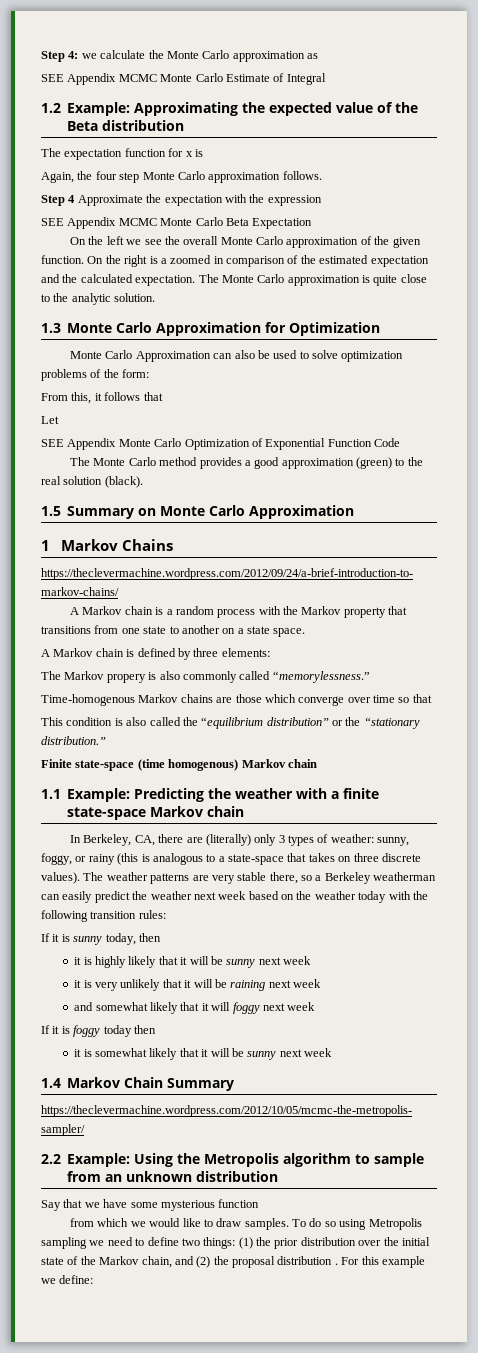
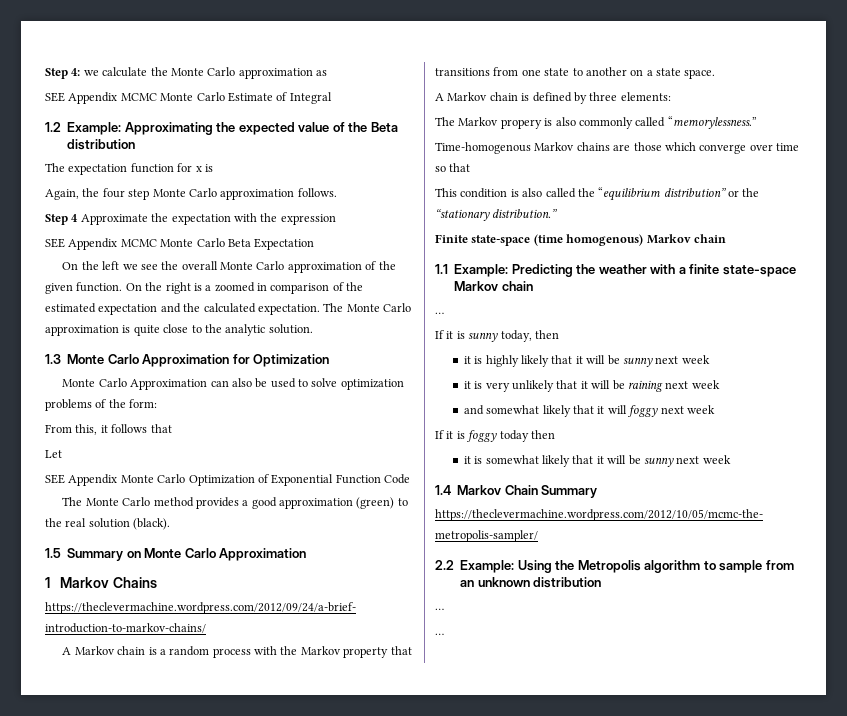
  1.1 Example: Predicting the weather with a finite state-space Markov chain
- In Berkeley, CA, there are (literally) only 3 types of weather: sunny, foggy, or rainy (this is analogous to a state-space that takes on three discrete values). The weather patterns are very stable there, so a Berkeley weatherman can easily predict the weather next week based on the weather today with the following transition rules:
+ …
  2.2 Example: Using the Metropolis algorithm to sample from an unknown distribution
- Say that we have some mysterious function
- from which we would like to draw samples. To do so using Metropolis sampling we need to define two things: (1) the prior distribution over the initial state of the Markov chain, and (2) the proposal distribution . For this example we define:
+ …
+ …

